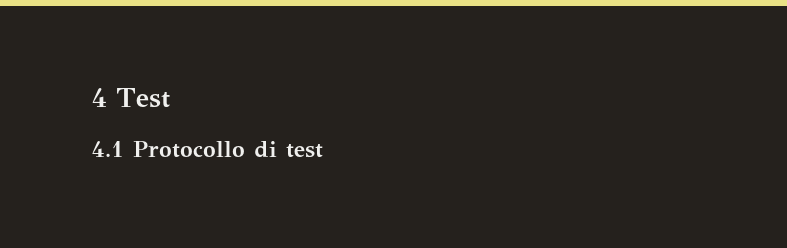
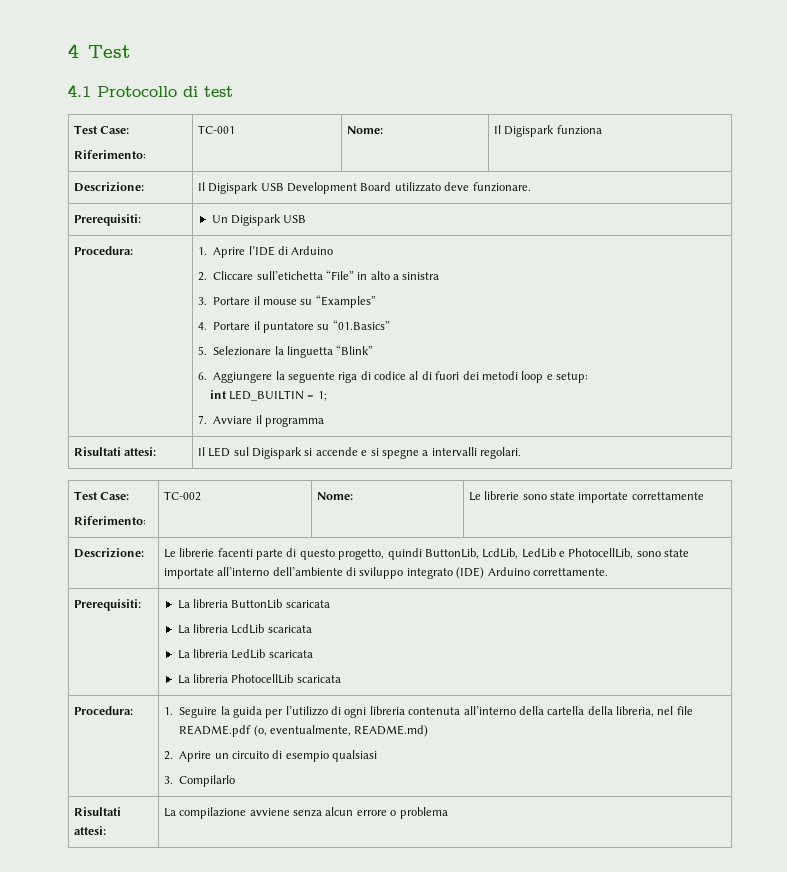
  4.1 Protocollo di test
+ Test Case:
+ Riferimento: | TC-001 | Nome: | Il Digispark funziona
+ Descrizione: | Il Digispark USB Development Board utilizzato deve funzionare.
+ Prerequisiti: | Un Digispark USB
+ Procedura: | 1. Aprire l’IDE di Arduino
+ 2. Cliccare sull’etichetta “File” in alto a sinistra
+ 3. Portare il mouse su “Examples”
+ 4. Portare il puntatore su “01.Basics”
+ 5. Selezionare la linguetta “Blink”
+ 6. Aggiungere la seguente riga di codice al di fuori dei metodi loop e setup:
+ int LED_BUILTIN = 1;
+ 7. Avviare il programma
+ Risultati attesi: | Il LED sul Digispark si accende e si spegne a intervalli regolari.
+ Test Case:
+ Riferimento: | TC-002 | Nome: | Le librerie sono state importate correttamente
+ Descrizione: | Le librerie facenti parte di questo progetto, quindi ButtonLib, LcdLib, LedLib e PhotocellLib, sono state importate all’interno dell’ambiente di sviluppo integrato (IDE) Arduino correttamente.
+ Prerequisiti: | La libreria ButtonLib scaricata
+ La libreria LcdLib scaricata
+ La libreria LedLib scaricata
+ La libreria PhotocellLib scaricata
+ Procedura: | 1. Seguire la guida per l’utilizzo di ogni libreria contenuta all’interno della cartella della libreria, nel file README.pdf (o, eventualmente, README.md)
+ 2. Aprire un circuito di esempio qualsiasi
+ 3. Compilarlo
+ Risultati attesi: | La compilazione avviene senza alcun errore o problema

